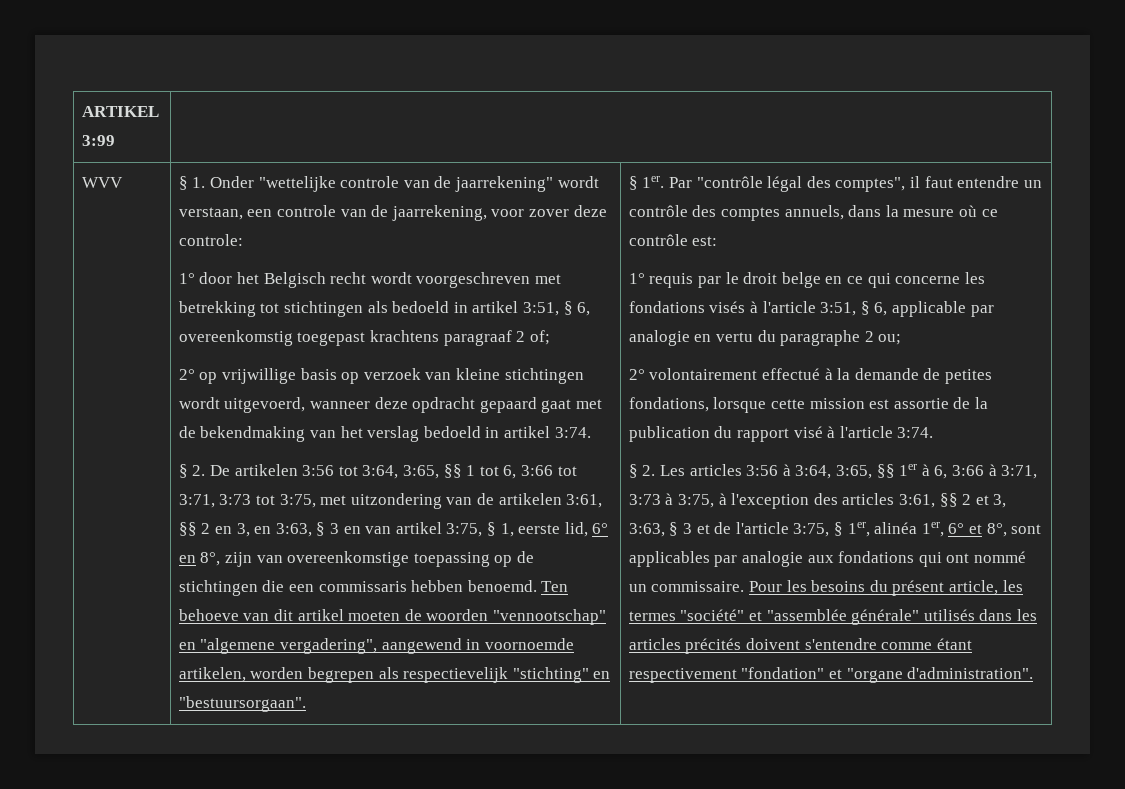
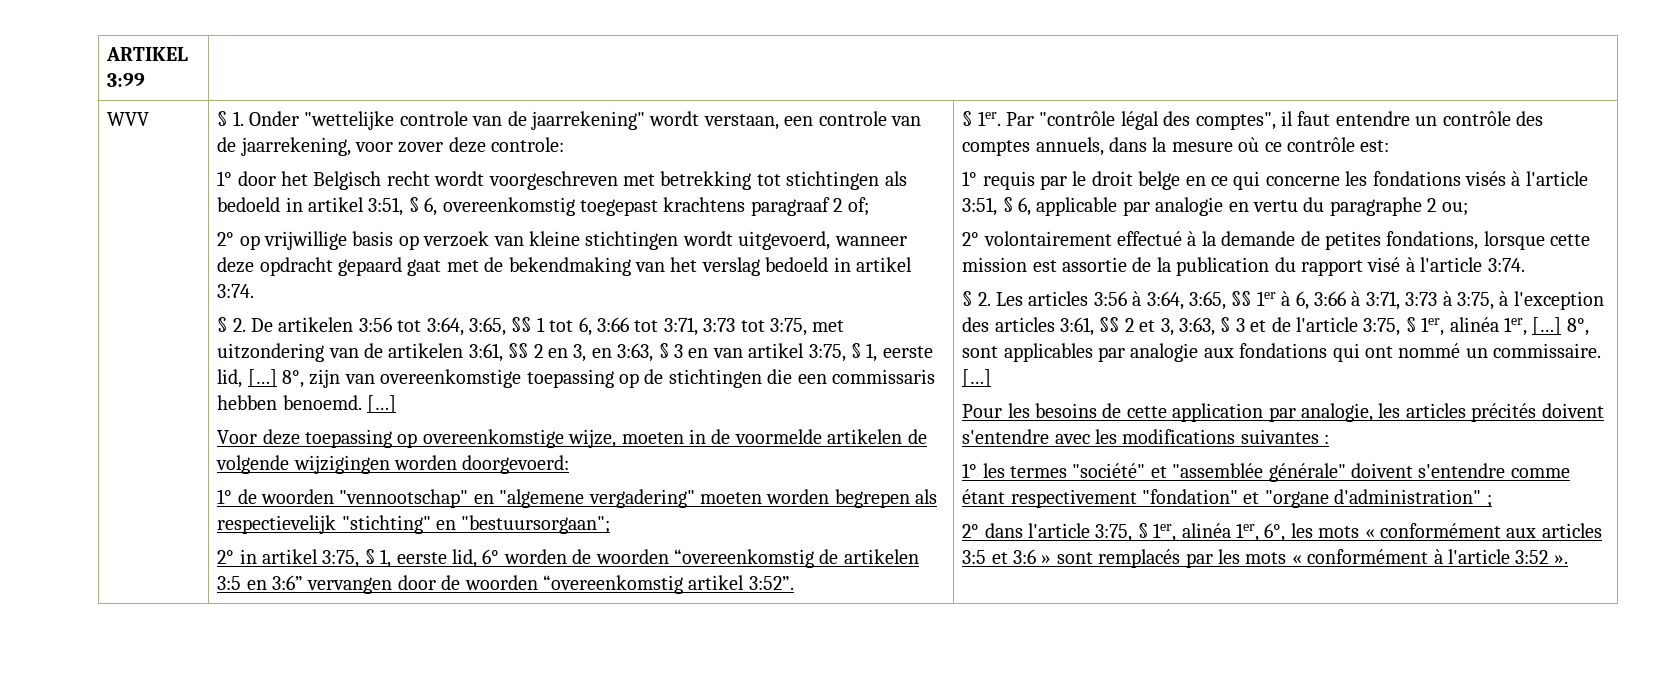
- § 2. De artikelen 3:56 tot 3:64, 3:65, §§ 1 tot 6, 3:66 tot 3:71, 3:73 tot 3:75, met uitzondering van de artikelen 3:61, §§ 2 en 3, en 3:63, § 3 en van artikel 3:75, § 1, eerste lid, 6° en 8°, zijn van overeenkomstige toepassing op de stichtingen die een commissaris hebben benoemd. Ten behoeve van dit artikel moeten de woorden "vennootschap" en "algemene vergadering", aangewend in voornoemde artikelen, worden begrepen als respectievelijk "stichting" en "bestuursorgaan".
+ § 2. De artikelen 3:56 tot 3:64, 3:65, §§ 1 tot 6, 3:66 tot 3:71, 3:73 tot 3:75, met uitzondering van de artikelen 3:61, §§ 2 en 3, en 3:63, § 3 en van artikel 3:75, § 1, eerste lid, […] 8°, zijn van overeenkomstige toepassing op de stichtingen die een commissaris hebben benoemd. […]
+ Voor deze toepassing op overeenkomstige wijze, moeten in de voormelde artikelen de volgende wijzigingen worden doorgevoerd:
+ 1° de woorden "vennootschap" en "algemene vergadering" moeten worden begrepen als respectievelijk "stichting" en "bestuursorgaan";
+ 2° in artikel 3:75, § 1, eerste lid, 6° worden de woorden “overeenkomstig de artikelen 3:5 en 3:6” vervangen door de woorden “overeenkomstig artikel 3:52”.
- § 2. Les articles 3:56 à 3:64, 3:65, §§ 1er à 6, 3:66 à 3:71, 3:73 à 3:75, à l'exception des articles 3:61, §§ 2 et 3, 3:63, § 3 et de l'article 3:75, § 1er, alinéa 1er, 6° et 8°, sont applicables par analogie aux fondations qui ont nommé un commissaire. Pour les besoins du présent article, les termes "société" et "assemblée générale" utilisés dans les articles précités doivent s'entendre comme étant respectivement "fondation" et "organe d'administration".
+ § 2. Les articles 3:56 à 3:64, 3:65, §§ 1er à 6, 3:66 à 3:71, 3:73 à 3:75, à l'exception des articles 3:61, §§ 2 et 3, 3:63, § 3 et de l'article 3:75, § 1er, alinéa 1er, […] 8°, sont applicables par analogie aux fondations qui ont nommé un commissaire. […]
+ Pour les besoins de cette application par analogie, les articles précités doivent s'entendre avec les modifications suivantes :
+ 1° les termes "société" et "assemblée générale" doivent s'entendre comme étant respectivement "fondation" et "organe d'administration" ;
+ 2° dans l'article 3:75, § 1er, alinéa 1er, 6°, les mots « conformément aux articles 3:5 et 3:6 » sont remplacés par les mots « conformément à l'article 3:52 ».

